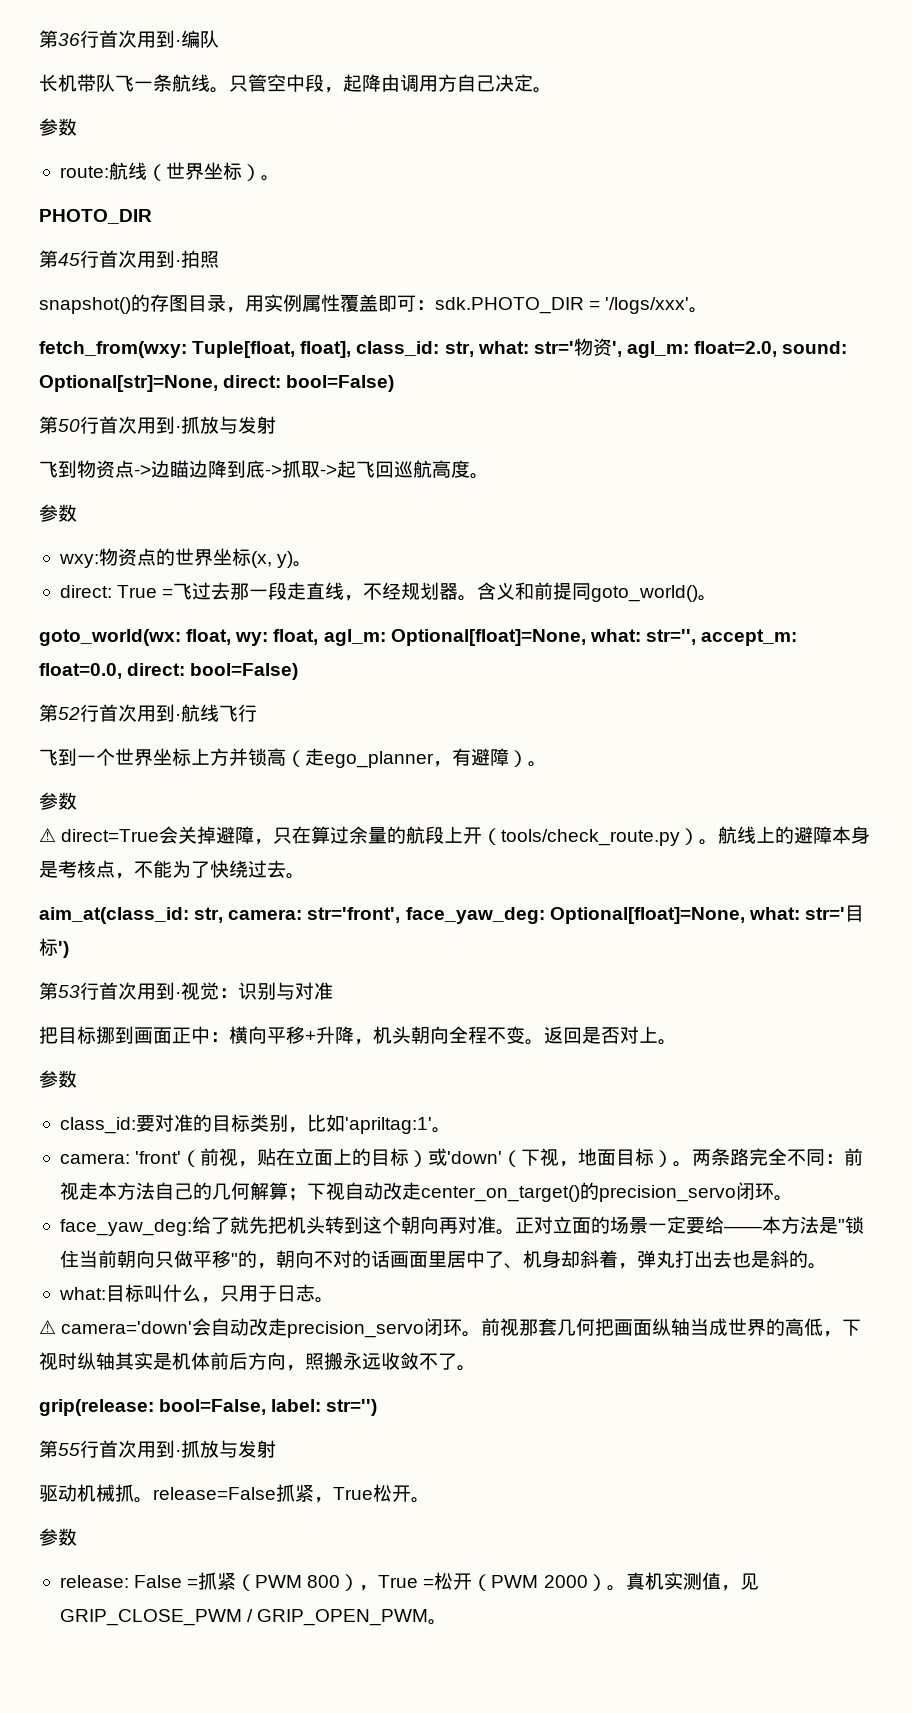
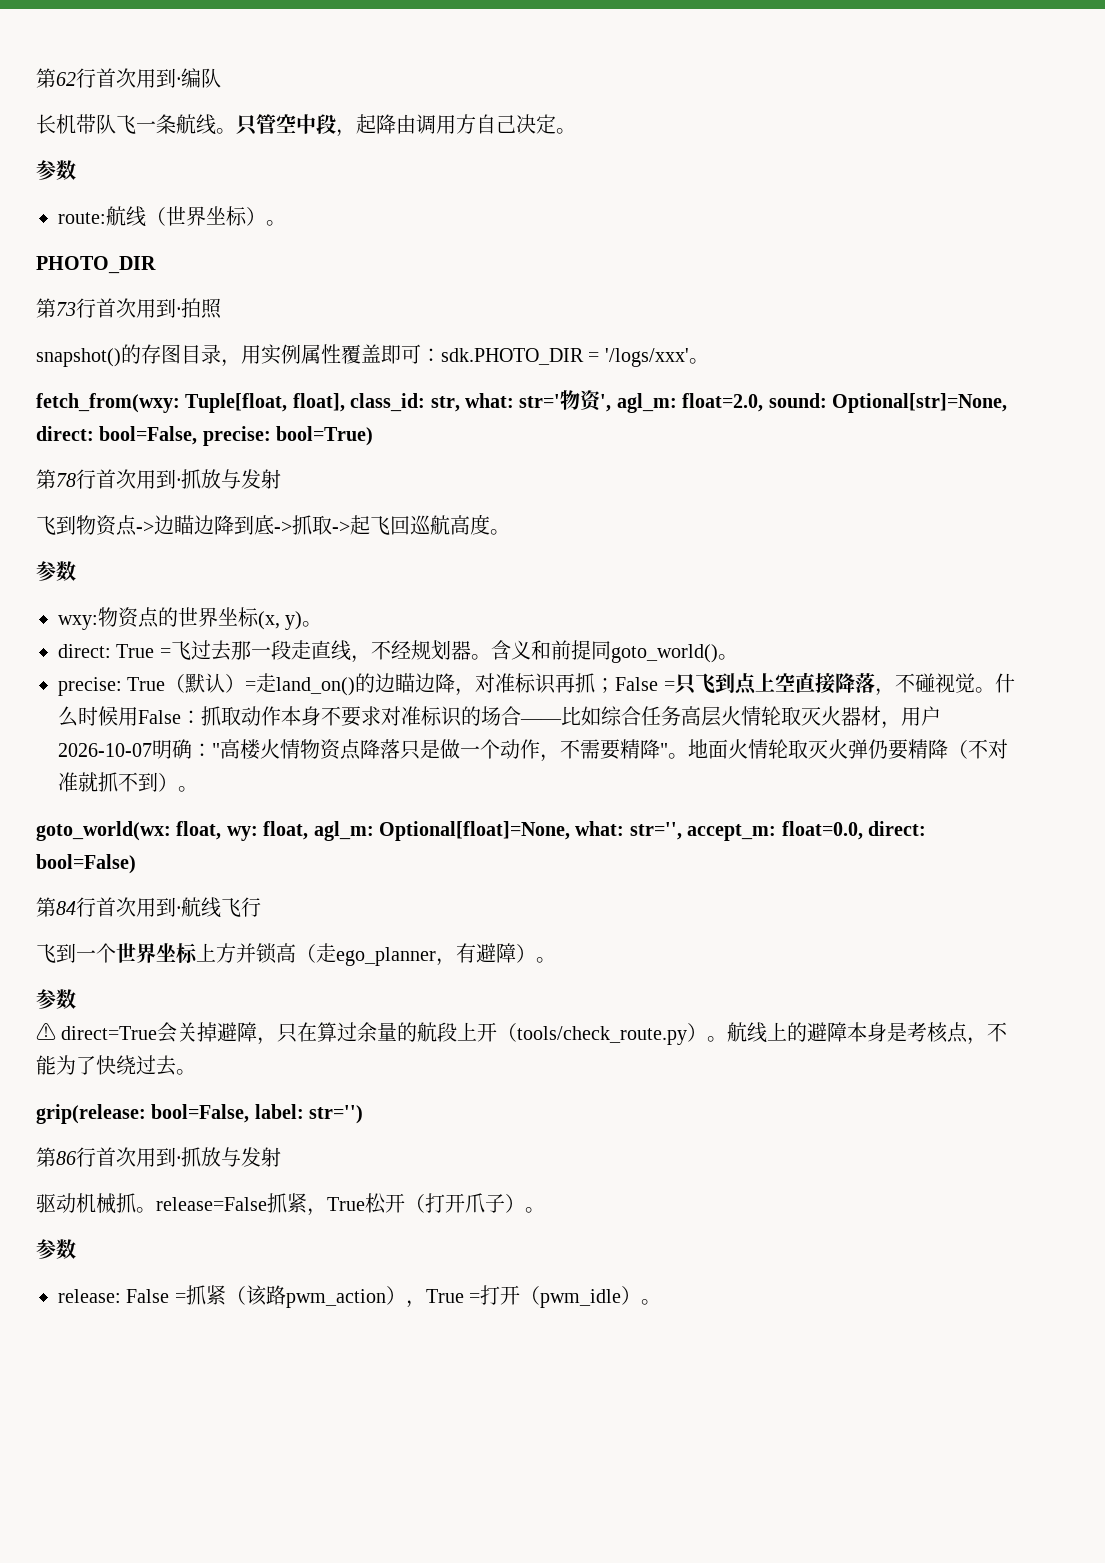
- 第36行首次用到·编队
+ 第62行首次用到·编队
- 第45行首次用到·拍照
+ 第73行首次用到·拍照
- fetch_from(wxy: Tuple[float, float], class_id: str, what: str='物资', agl_m: float=2.0, sound: Optional[str]=None, direct: bool=False)
- 第50行首次用到·抓放与发射
+ fetch_from(wxy: Tuple[float, float], class_id: str, what: str='物资', agl_m: float=2.0, sound: Optional[str]=None, direct: bool=False, precise: bool=True)
+ 第78行首次用到·抓放与发射
+ precise: True（默认）=走land_on()的边瞄边降，对准标识再抓；False =只飞到点上空直接降落，不碰视觉。什么时候用False：抓取动作本身不要求对准标识的场合——比如综合任务高层火情轮取灭火器材，用户2026-10-07明确："高楼火情物资点降落只是做一个动作，不需要精降"。地面火情轮取灭火弹仍要精降（不对准就抓不到）。
- 第52行首次用到·航线飞行
+ 第84行首次用到·航线飞行
- aim_at(class_id: str, camera: str='front', face_yaw_deg: Optional[float]=None, what: str='目标')
- 第53行首次用到·视觉：识别与对准
- 把目标挪到画面正中：横向平移+升降，机头朝向全程不变。返回是否对上。
- 参数
- class_id:要对准的目标类别，比如'apriltag:1'。
- camera: 'front'（前视，贴在立面上的目标）或'down'（下视，地面目标）。两条路完全不同：前视走本方法自己的几何解算；下视自动改走center_on_target()的precision_servo闭环。
- face_yaw_deg:给了就先把机头转到这个朝向再对准。正对立面的场景一定要给——本方法是"锁住当前朝向只做平移"的，朝向不对的话画面里居中了、机身却斜着，弹丸打出去也是斜的。
- what:目标叫什么，只用于日志。
- ⚠ camera='down'会自动改走precision_servo闭环。前视那套几何把画面纵轴当成世界的高低，下视时纵轴其实是机体前后方向，照搬永远收敛不了。
- 第55行首次用到·抓放与发射
+ 第86行首次用到·抓放与发射
- 驱动机械抓。release=False抓紧，True松开。
+ 驱动机械抓。release=False抓紧，True松开（打开爪子）。
- release: False =抓紧（PWM 800），True =松开（PWM 2000）。真机实测值，见GRIP_CLOSE_PWM / GRIP_OPEN_PWM。
+ release: False =抓紧（该路pwm_action），True =打开（pwm_idle）。

